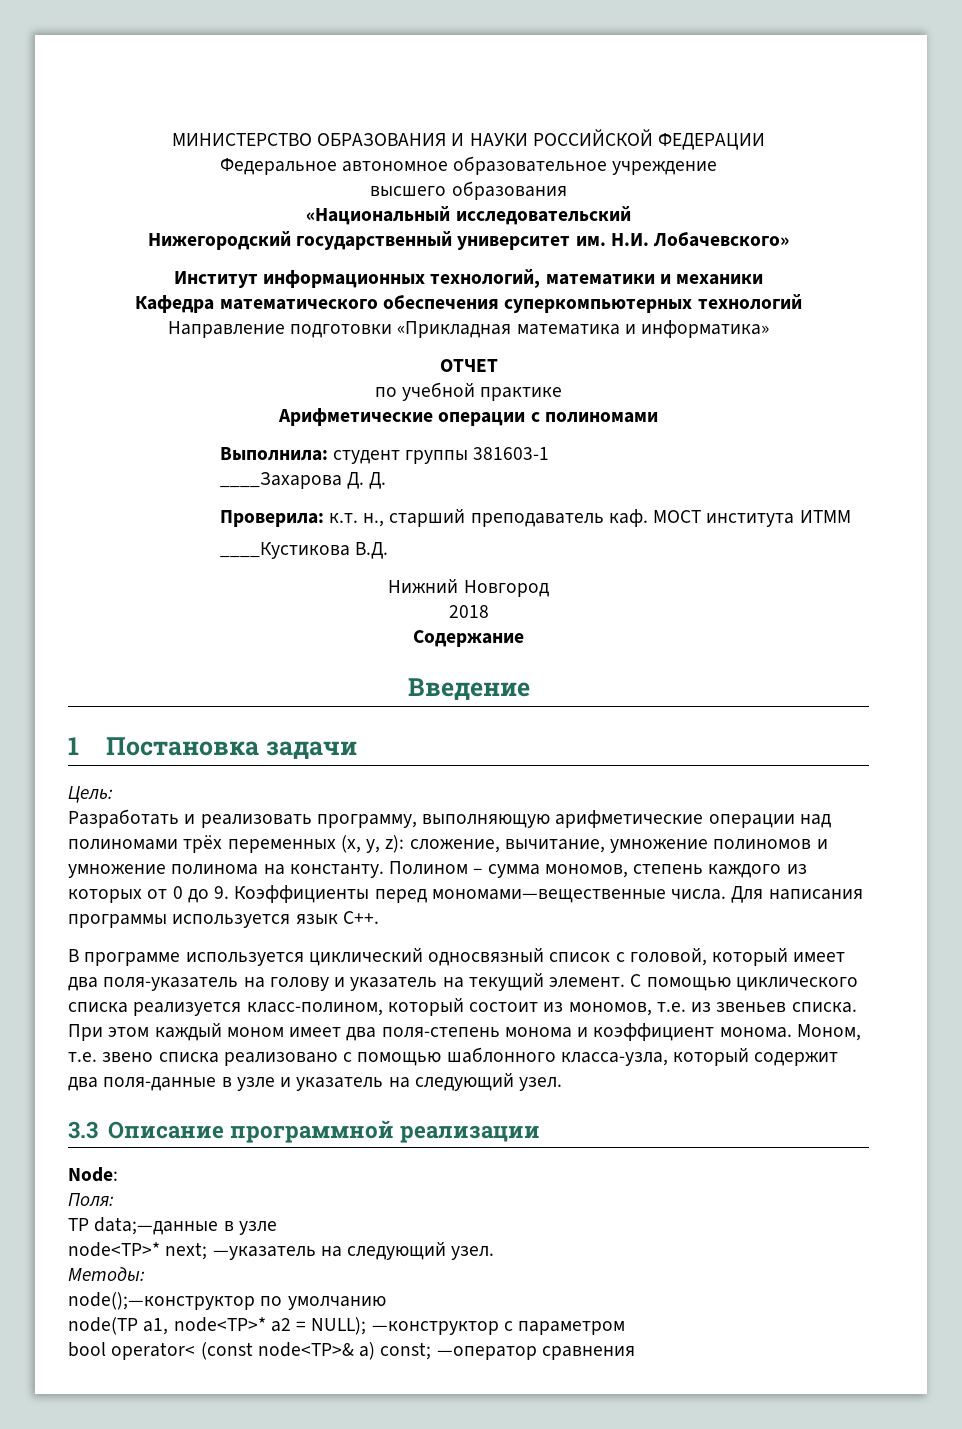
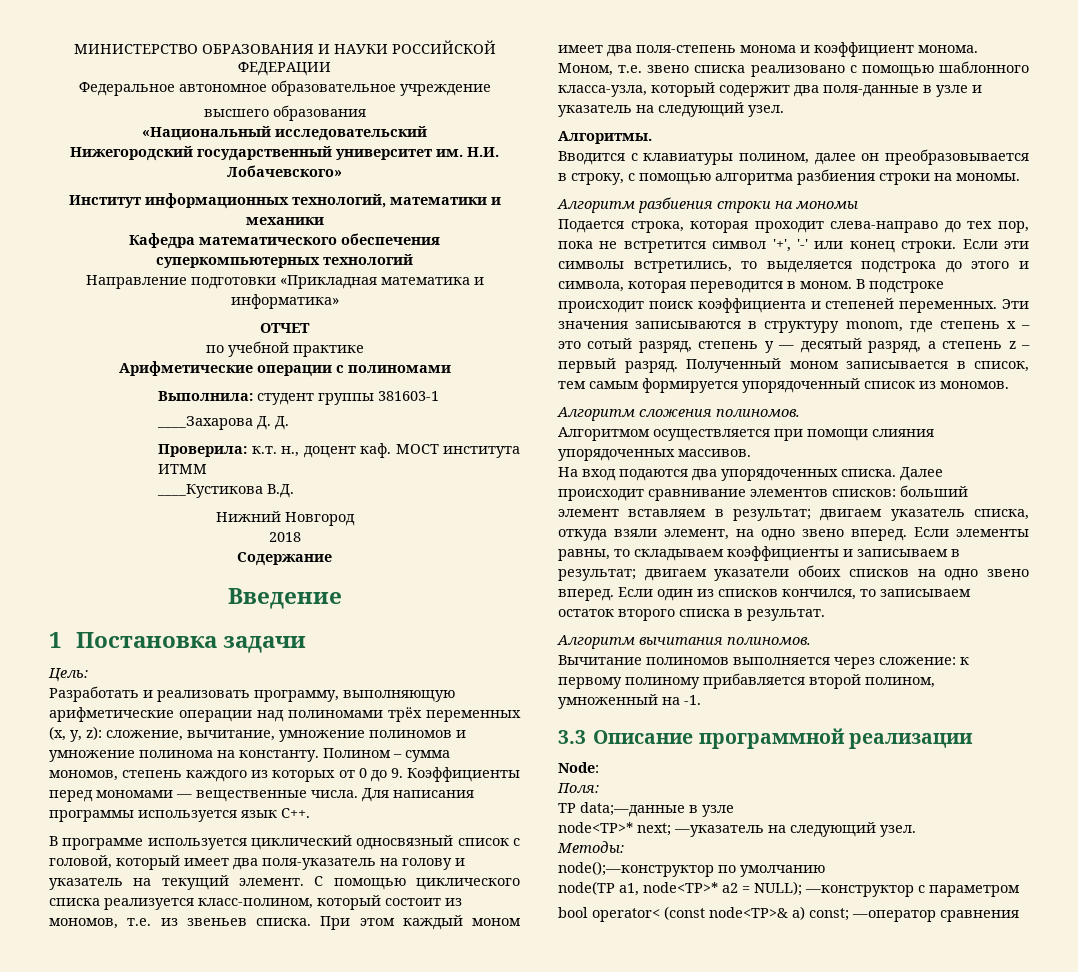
- Проверила: к.т. н., старший преподаватель каф.
+ Проверила: к.т. н., доцент каф.
- Полином – сумма мономов, степень каждого из которых от 0 до 9. Коэффициенты перед мономами—вещественные числа.
+ Полином – сумма мономов, степень каждого из которых от 0 до 9. Коэффициенты перед мономами — вещественные числа.
+ Алгоритмы.
+ Вводится с клавиатуры полином, далее он преобразовывается в строку, с помощью алгоритма разбиения строки на мономы.
+ Алгоритм разбиения строки на мономы
+ Подается строка, которая проходит слева-направо до тех пор, пока не встретится символ '+', '-' или конец строки. Если эти символы встретились, то выделяется подстрока до этого и символа, которая переводится в моном. В подстроке происходит поиск коэффициента и степеней переменных. Эти значения записываются в структуру monom, где степень x – это сотый разряд, степень y — десятый разряд, а степень z – первый разряд. Полученный моном записывается в список, тем самым формируется упорядоченный список из мономов.
+ Алгоритм сложения полиномов.
+ Алгоритмом осуществляется при помощи слияния упорядоченных массивов.
+ На вход подаются два упорядоченных списка. Далее происходит сравнивание элементов списков: больший элемент вставляем в результат; двигаем указатель списка, откуда взяли элемент, на одно звено вперед. Если элементы равны, то складываем коэффициенты и записываем в результат; двигаем указатели обоих списков на одно звено вперед. Если один из списков кончился, то записываем остаток второго списка в результат.
+ Алгоритм вычитания полиномов.
+ Вычитание полиномов выполняется через сложение: к первому полиному прибавляется второй полином, умноженный на -1.

